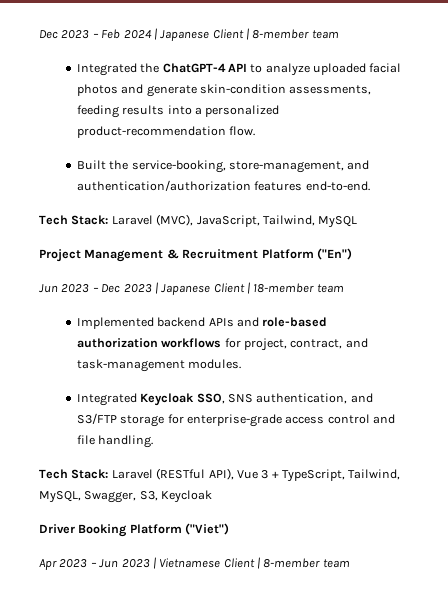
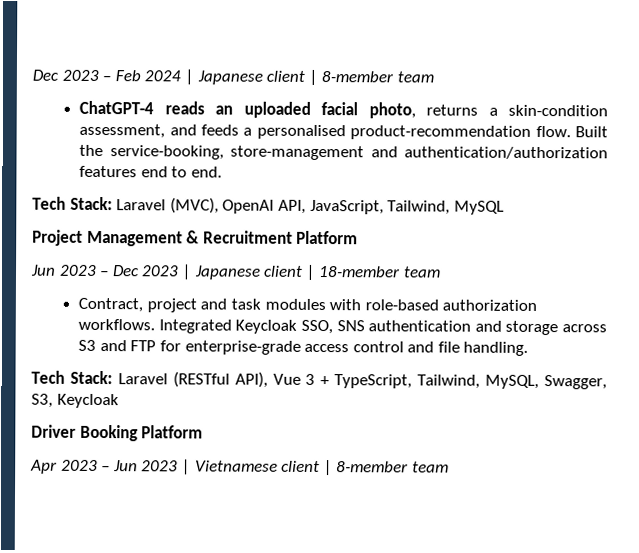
- Dec 2023 – Feb 2024 | Japanese Client | 8-member team
+ Dec 2023 – Feb 2024 | Japanese client | 8-member team
- Integrated the ChatGPT-4 API to analyze uploaded facial photos and generate skin-condition assessments, feeding results into a personalized product-recommendation flow.
- Built the service-booking, store-management, and authentication/authorization features end-to-end.
+ ChatGPT-4 reads an uploaded facial photo, returns a skin-condition assessment, and feeds a personalised product-recommendation flow. Built the service-booking, store-management and authentication/authorization features end to end.
- Tech Stack: Laravel (MVC), JavaScript, Tailwind, MySQL
+ Tech Stack: Laravel (MVC), OpenAI API, JavaScript, Tailwind, MySQL
- Project Management & Recruitment Platform ("En")
+ Project Management & Recruitment Platform
- Jun 2023 – Dec 2023 | Japanese Client | 18-member team
+ Jun 2023 – Dec 2023 | Japanese client | 18-member team
- Implemented backend APIs and role-based authorization workflows for project, contract, and task-management modules.
- Integrated Keycloak SSO, SNS authentication, and S3/FTP storage for enterprise-grade access control and file handling.
+ Contract, project and task modules with role-based authorization workflows. Integrated Keycloak SSO, SNS authentication and storage across S3 and FTP for enterprise-grade access control and file handling.
- Driver Booking Platform ("Viet")
+ Driver Booking Platform
- Apr 2023 – Jun 2023 | Vietnamese Client | 8-member team
+ Apr 2023 – Jun 2023 | Vietnamese client | 8-member team

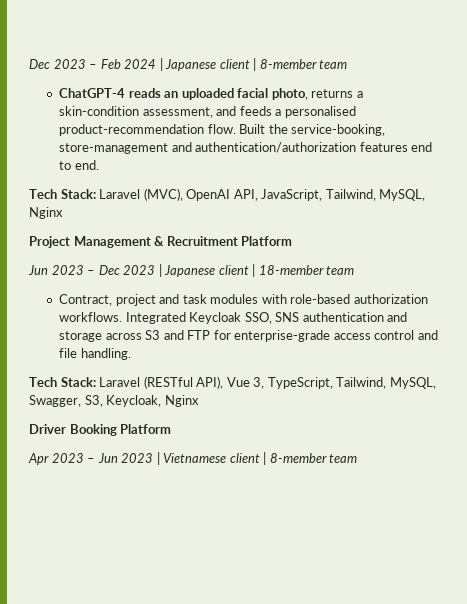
- Tech Stack: Laravel (MVC), OpenAI API, JavaScript, Tailwind, MySQL
+ Tech Stack: Laravel (MVC), OpenAI API, JavaScript, Tailwind, MySQL, Nginx
- Tech Stack: Laravel (RESTful API), Vue 3 + TypeScript, Tailwind, MySQL, Swagger, S3, Keycloak
+ Tech Stack: Laravel (RESTful API), Vue 3, TypeScript, Tailwind, MySQL, Swagger, S3, Keycloak, Nginx

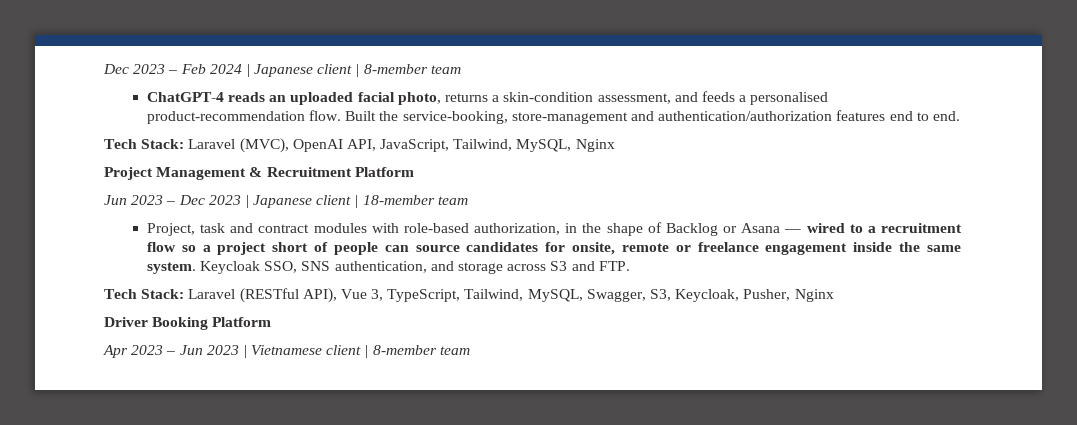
- Contract, project and task modules with role-based authorization workflows. Integrated Keycloak SSO, SNS authentication and storage across S3 and FTP for enterprise-grade access control and file handling.
+ Project, task and contract modules with role-based authorization, in the shape of Backlog or Asana — wired to a recruitment flow so a project short of people can source candidates for onsite, remote or freelance engagement inside the same system. Keycloak SSO, SNS authentication, and storage across S3 and FTP.
- Tech Stack: Laravel (RESTful API), Vue 3, TypeScript, Tailwind, MySQL, Swagger, S3, Keycloak, Nginx
+ Tech Stack: Laravel (RESTful API), Vue 3, TypeScript, Tailwind, MySQL, Swagger, S3, Keycloak, Pusher, Nginx

